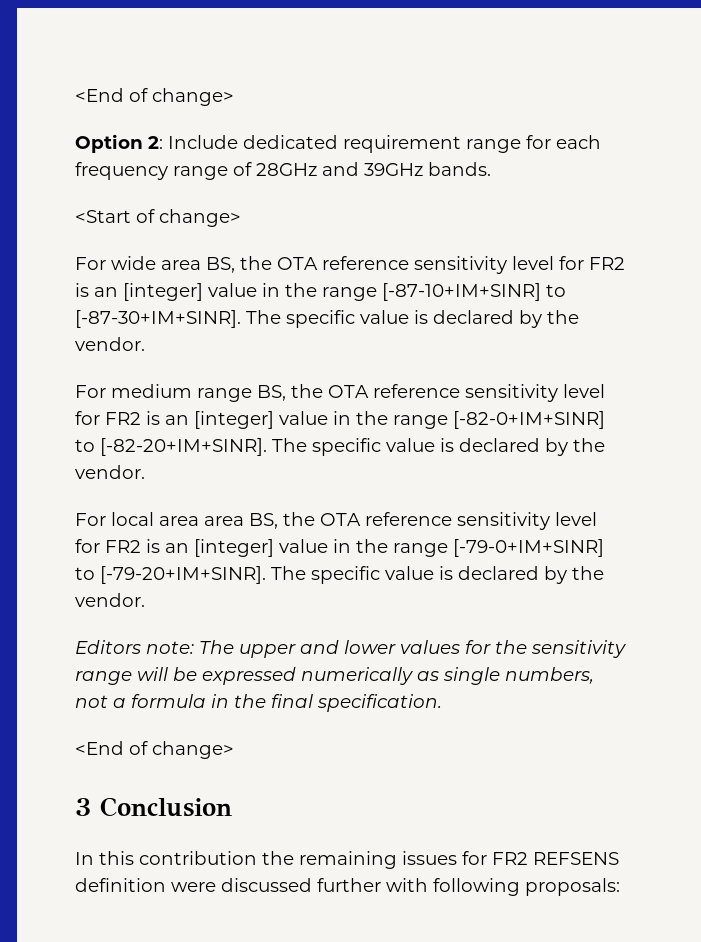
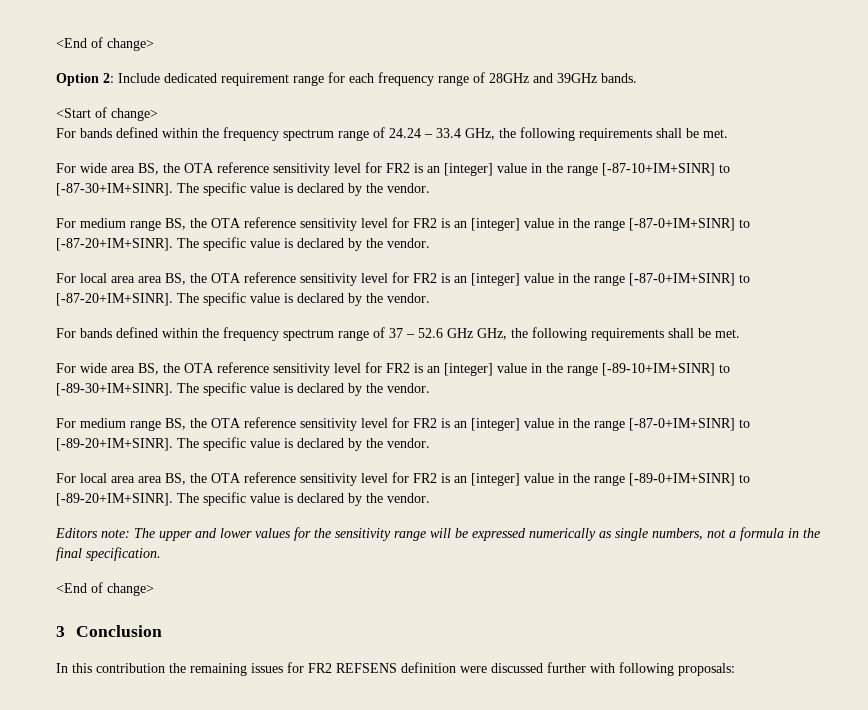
+ For bands defined within the frequency spectrum range of 24.24 – 33.4 GHz, the following requirements shall be met.
- For medium range BS, the OTA reference sensitivity level for FR2 is an [integer] value in the range [-82-0+IM+SINR] to [-82-20+IM+SINR].
+ For medium range BS, the OTA reference sensitivity level for FR2 is an [integer] value in the range [-87-0+IM+SINR] to [-87-20+IM+SINR].
- For local area area BS, the OTA reference sensitivity level for FR2 is an [integer] value in the range [-79-0+IM+SINR] to [-79-20+IM+SINR].
+ For local area area BS, the OTA reference sensitivity level for FR2 is an [integer] value in the range [-87-0+IM+SINR] to [-87-20+IM+SINR]. The specific value is declared by the vendor.
+ For bands defined within the frequency spectrum range of 37 – 52.6 GHz GHz, the following requirements shall be met.
+ For wide area BS, the OTA reference sensitivity level for FR2 is an [integer] value in the range [-89-10+IM+SINR] to [-89-30+IM+SINR]. The specific value is declared by the vendor.
+ For medium range BS, the OTA reference sensitivity level for FR2 is an [integer] value in the range [-87-0+IM+SINR] to [-89-20+IM+SINR]. The specific value is declared by the vendor.
+ For local area area BS, the OTA reference sensitivity level for FR2 is an [integer] value in the range [-89-0+IM+SINR] to [-89-20+IM+SINR].

